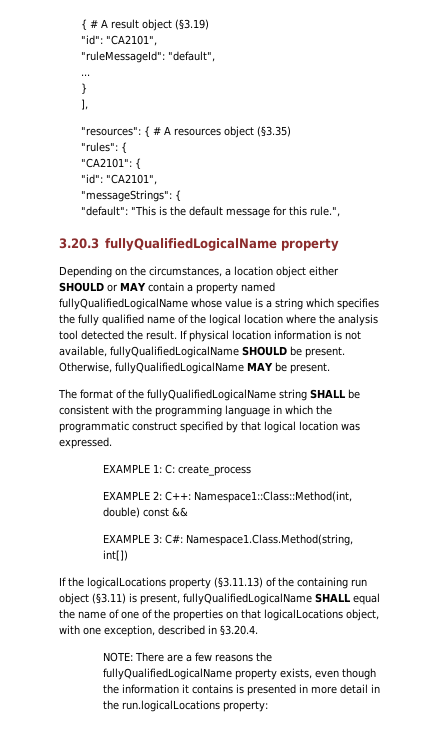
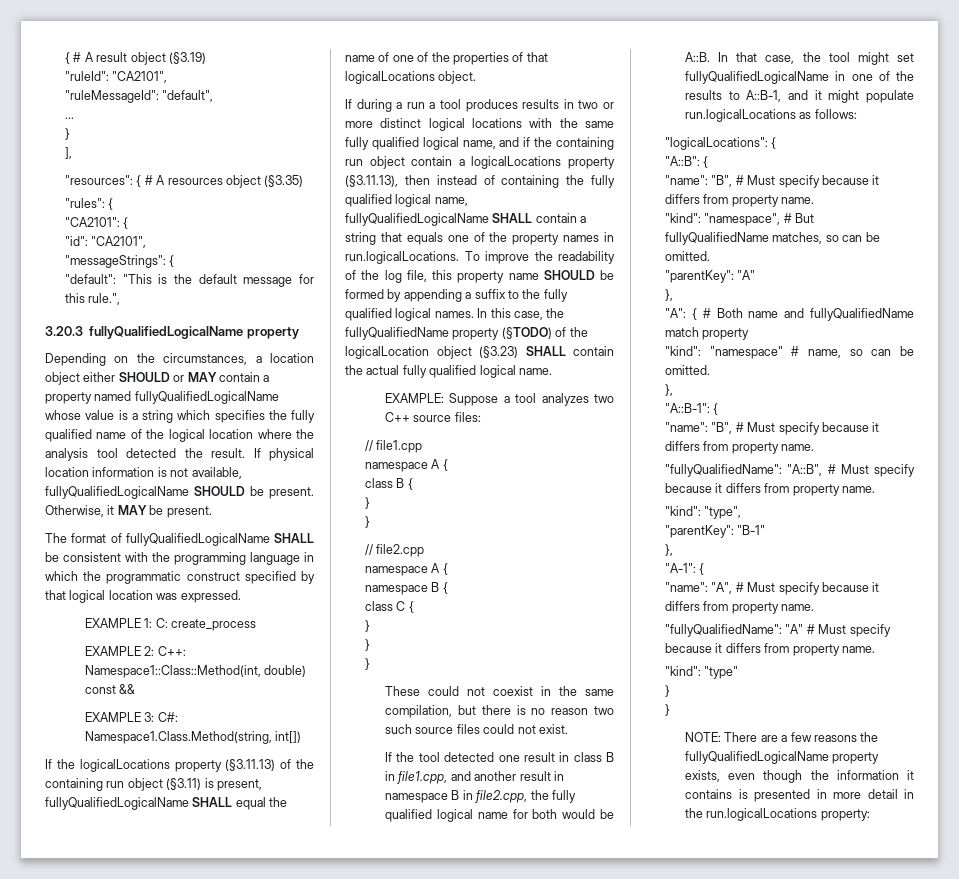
  { # A result object (§3.19)
- "id": "CA2101",
+ "ruleId": "CA2101",
- Otherwise, fullyQualifiedLogicalName MAY be present.
+ Otherwise, it MAY be present.
- The format of the fullyQualifiedLogicalName string SHALL be consistent with the programming language in which the programmatic construct specified by that logical location was expressed.
+ The format of fullyQualifiedLogicalName SHALL be consistent with the programming language in which the programmatic construct specified by that logical location was expressed.
- If the logicalLocations property (§3.11.13) of the containing run object (§3.11) is present, fullyQualifiedLogicalName SHALL equal the name of one of the properties on that logicalLocations object, with one exception, described in §3.20.4.
+ If the logicalLocations property (§3.11.13) of the containing run object (§3.11) is present, fullyQualifiedLogicalName SHALL equal the name of one of the properties of that logicalLocations object.
+ If during a run a tool produces results in two or more distinct logical locations with the same fully qualified logical name, and if the containing run object contain a logicalLocations property (§3.11.13), then instead of containing the fully qualified logical name, fullyQualifiedLogicalName SHALL contain a string that equals one of the property names in run.logicalLocations. To improve the readability of the log file, this property name SHOULD be formed by appending a suffix to the fully qualified logical names. In this case, the fullyQualifiedName property (§TODO) of the logicalLocation object (§3.23) SHALL contain the actual fully qualified logical name.
+ EXAMPLE: Suppose a tool analyzes two C++ source files:
+ // file1.cpp
+ namespace A {
+ class B {
+ }
+ }
+ // file2.cpp
+ namespace A {
+ namespace B {
+ class C {
+ }
+ }
+ }
+ These could not coexist in the same compilation, but there is no reason two such source files could not exist.
+ If the tool detected one result in class B in file1.cpp, and another result in namespace B in file2.cpp, the fully qualified logical name for both would be A::B. In that case, the tool might set fullyQualifiedLogicalName in one of the results to A::B-1, and it might populate run.logicalLocations as follows:
+ "logicalLocations": {
+ "A::B": {
+ "name": "B", # Must specify because it differs from property name.
+ "kind": "namespace", # But fullyQualifiedName matches, so can be omitted.
+ "parentKey": "A"
+ },
+ "A": { # Both name and fullyQualifiedName match property
+ "kind": "namespace" # name, so can be omitted.
+ },
+ "A::B-1": {
+ "name": "B", # Must specify because it differs from property name.
+ "fullyQualifiedName": "A::B", # Must specify because it differs from property name.
+ "kind": "type",
+ "parentKey": "B-1"
+ },
+ "A-1": {
+ "name": "A", # Must specify because it differs from property name.
+ "fullyQualifiedName": "A" # Must specify because it differs from property name.
+ "kind": "type"
+ }
+ }

